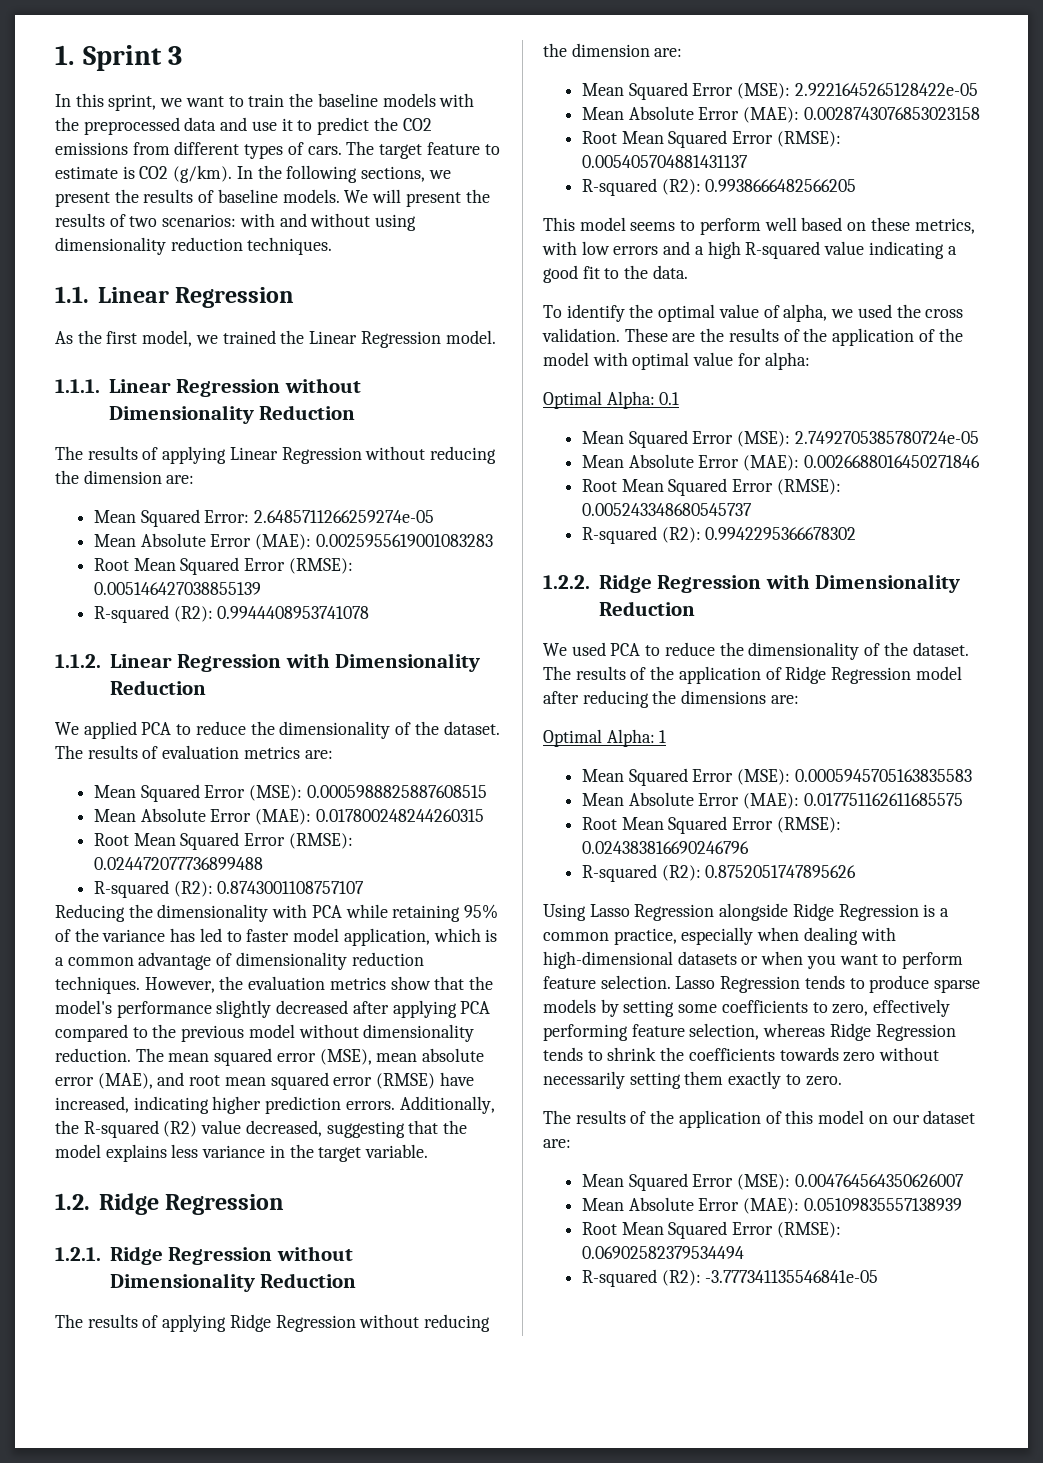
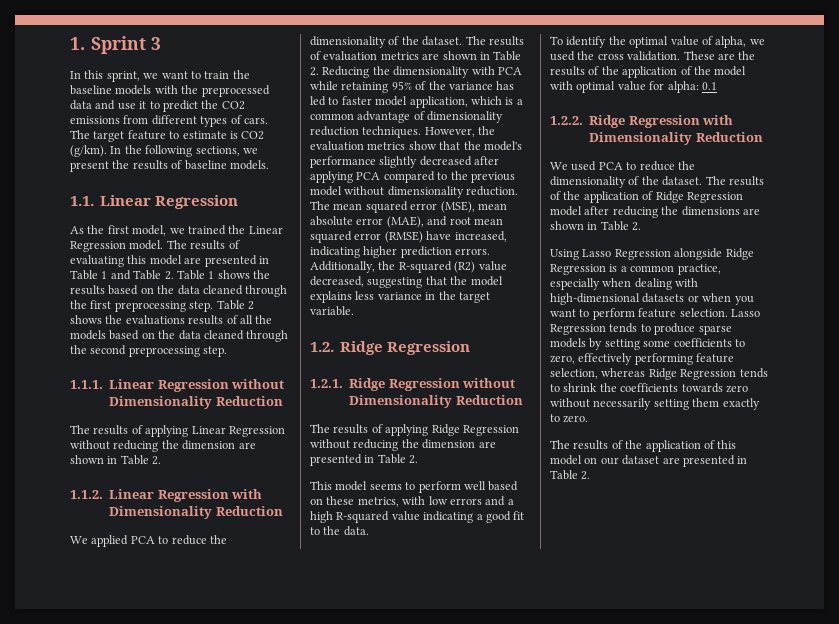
- We will present the results of two scenarios: with and without using dimensionality reduction techniques.
+ The results of evaluating this model are presented in Table 1 and Table 2. Table 1 shows the results based on the data cleaned through the first preprocessing step. Table 2 shows the evaluations results of all the models based on the data cleaned through the second preprocessing step.
- The results of applying Linear Regression without reducing the dimension are:
- Mean Squared Error: 2.6485711266259274e-05
- Mean Absolute Error (MAE): 0.0025955619001083283
- Root Mean Squared Error (RMSE): 0.005146427038855139
- R-squared (R2): 0.9944408953741078
+ The results of applying Linear Regression without reducing the dimension are shown in Table 2.
- The results of evaluation metrics are:
- Mean Squared Error (MSE): 0.0005988825887608515
- Mean Absolute Error (MAE): 0.017800248244260315
- Root Mean Squared Error (RMSE): 0.024472077736899488
- R-squared (R2): 0.8743001108757107
- Reducing the dimensionality with PCA while retaining 95% of the variance has led to faster model application, which is a common advantage of dimensionality reduction techniques.
+ The results of evaluation metrics are shown in Table 2. Reducing the dimensionality with PCA while retaining 95% of the variance has led to faster model application, which is a common advantage of dimensionality reduction techniques.
- The results of applying Ridge Regression without reducing the dimension are:
- Mean Squared Error (MSE): 2.9221645265128422e-05
- Mean Absolute Error (MAE): 0.0028743076853023158
- Root Mean Squared Error (RMSE): 0.005405704881431137
- R-squared (R2): 0.9938666482566205
+ The results of applying Ridge Regression without reducing the dimension are presented in Table 2.
- These are the results of the application of the model with optimal value for alpha:
- Optimal Alpha: 0.1
+ These are the results of the application of the model with optimal value for alpha: 0.1
- Mean Squared Error (MSE): 2.7492705385780724e-05
- Mean Absolute Error (MAE): 0.0026688016450271846
- Root Mean Squared Error (RMSE): 0.005243348680545737
- R-squared (R2): 0.9942295366678302
- The results of the application of Ridge Regression model after reducing the dimensions are:
- Optimal Alpha: 1
- Mean Squared Error (MSE): 0.0005945705163835583
- Mean Absolute Error (MAE): 0.017751162611685575
- Root Mean Squared Error (RMSE): 0.024383816690246796
- R-squared (R2): 0.8752051747895626
+ The results of the application of Ridge Regression model after reducing the dimensions are shown in Table 2.
- The results of the application of this model on our dataset are:
- Mean Squared Error (MSE): 0.004764564350626007
- Mean Absolute Error (MAE): 0.05109835557138939
- Root Mean Squared Error (RMSE): 0.06902582379534494
- R-squared (R2): -3.777341135546841e-05
+ The results of the application of this model on our dataset are presented in Table 2.

